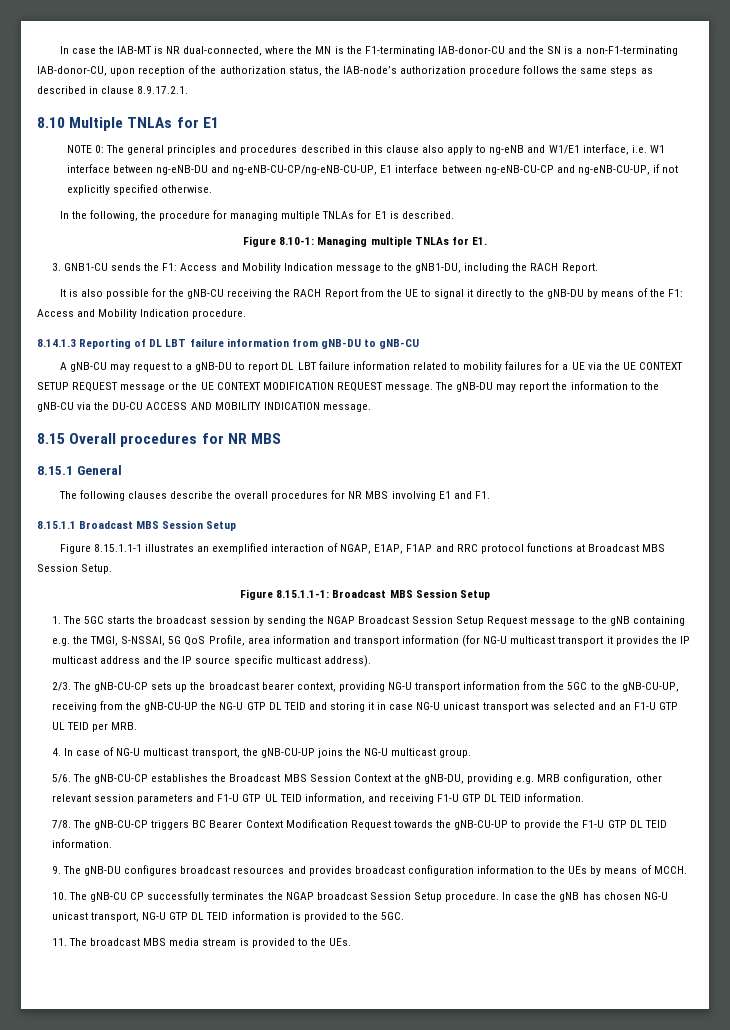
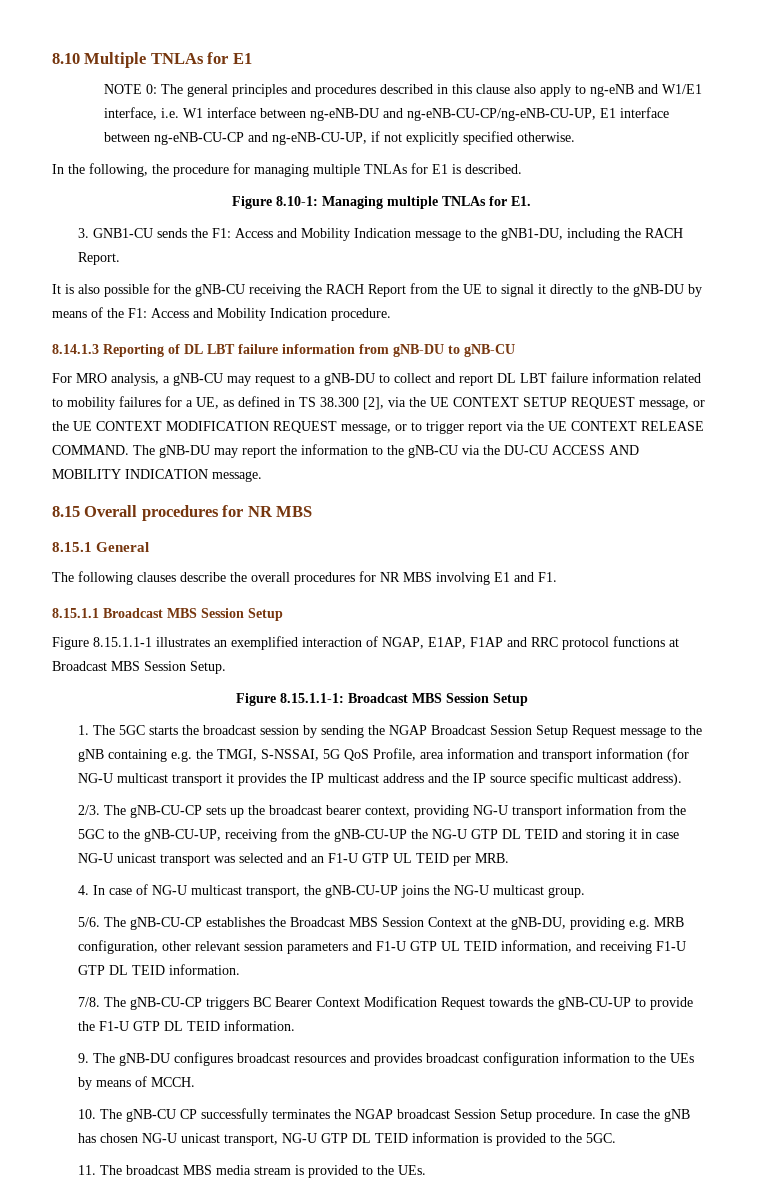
- In case the IAB-MT is NR dual-connected, where the MN is the F1-terminating IAB-donor-CU and the SN is a non-F1-terminating IAB-donor-CU, upon reception of the authorization status, the IAB-node’s authorization procedure follows the same steps as described in clause 8.9.17.2.1.
- A gNB-CU may request to a gNB-DU to report DL LBT failure information related to mobility failures for a UE via the UE CONTEXT SETUP REQUEST message or the UE CONTEXT MODIFICATION REQUEST message.
+ For MRO analysis, a gNB-CU may request to a gNB-DU to collect and report DL LBT failure information related to mobility failures for a UE, as defined in TS 38.300 [2], via the UE CONTEXT SETUP REQUEST message, or the UE CONTEXT MODIFICATION REQUEST message, or to trigger report via the UE CONTEXT RELEASE COMMAND.

